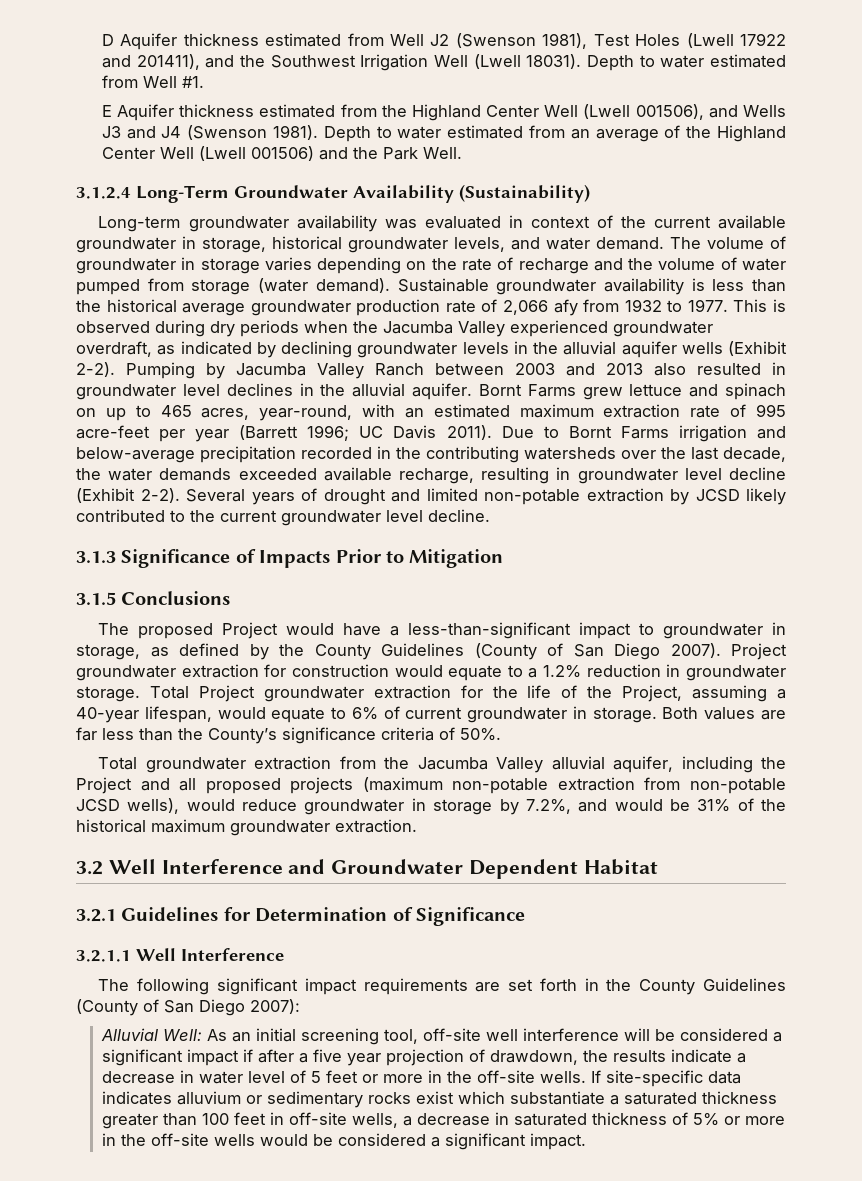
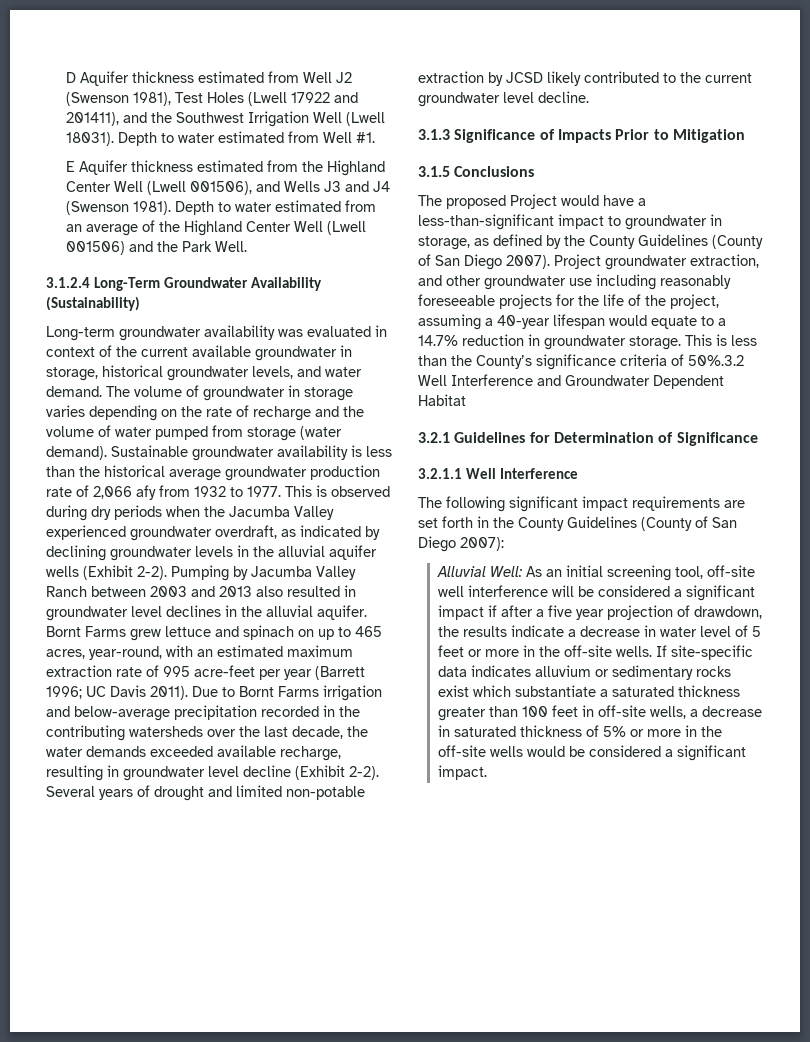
- Project groundwater extraction for construction would equate to a 1.2% reduction in groundwater storage. Total Project groundwater extraction for the life of the Project, assuming a 40-year lifespan, would equate to 6% of current groundwater in storage. Both values are far less than the County’s significance criteria of 50%.
- Total groundwater extraction from the Jacumba Valley alluvial aquifer, including the Project and all proposed projects (maximum non-potable extraction from non-potable JCSD wells), would reduce groundwater in storage by 7.2%, and would be 31% of the historical maximum groundwater extraction.
- 3.2 Well Interference and Groundwater Dependent Habitat
+ Project groundwater extraction, and other groundwater use including reasonably foreseeable projects for the life of the project, assuming a 40-year lifespan would equate to a 14.7% reduction in groundwater storage. This is less than the County’s significance criteria of 50%.3.2 Well Interference and Groundwater Dependent Habitat

